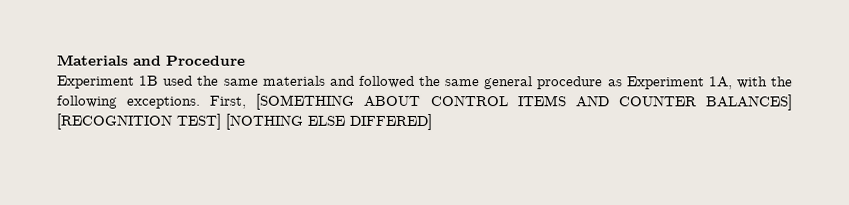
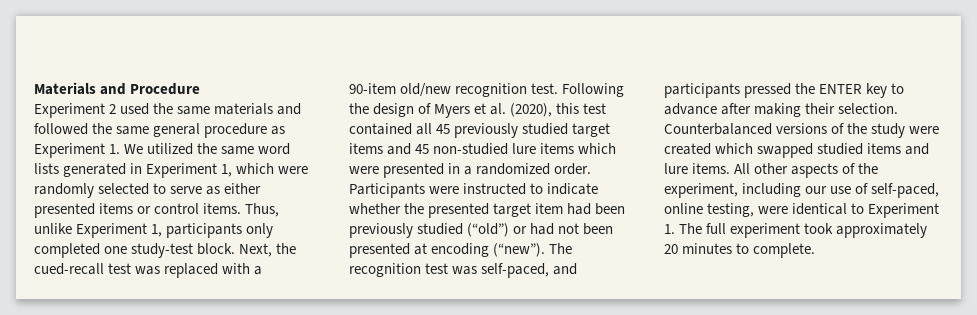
- Experiment 1B used the same materials and followed the same general procedure as Experiment 1A, with the following exceptions. First, [SOMETHING ABOUT CONTROL ITEMS AND COUNTER BALANCES] [RECOGNITION TEST] [NOTHING ELSE DIFFERED]
+ Experiment 2 used the same materials and followed the same general procedure as Experiment 1. We utilized the same word lists generated in Experiment 1, which were randomly selected to serve as either presented items or control items. Thus, unlike Experiment 1, participants only completed one study-test block. Next, the cued-recall test was replaced with a 90-item old/new recognition test. Following the design of Myers et al. (2020), this test contained all 45 previously studied target items and 45 non-studied lure items which were presented in a randomized order. Participants were instructed to indicate whether the presented target item had been previously studied (“old”) or had not been presented at encoding (“new”). The recognition test was self-paced, and participants pressed the ENTER key to advance after making their selection. Counterbalanced versions of the study were created which swapped studied items and lure items. All other aspects of the experiment, including our use of self-paced, online testing, were identical to Experiment 1. The full experiment took approximately 20 minutes to complete.

